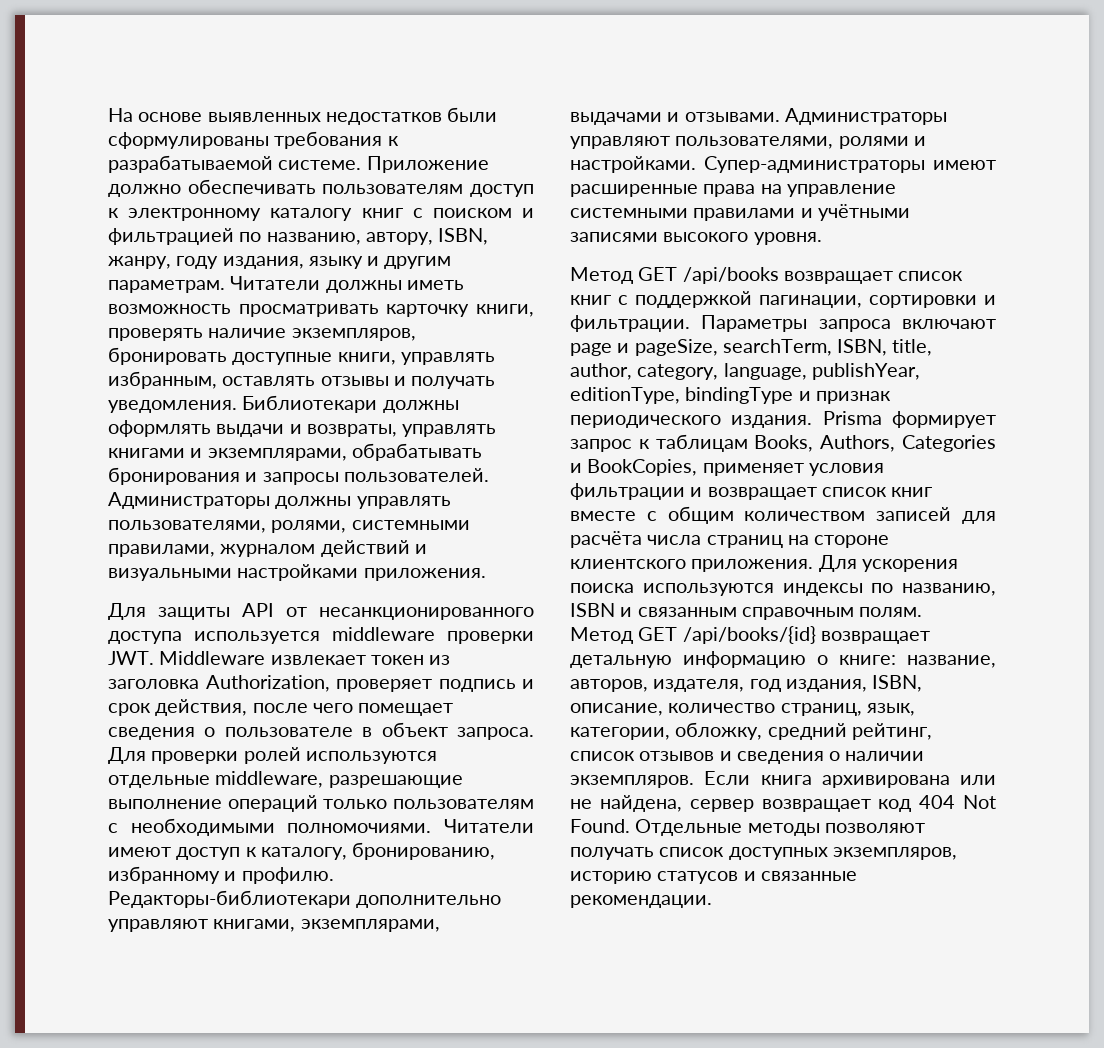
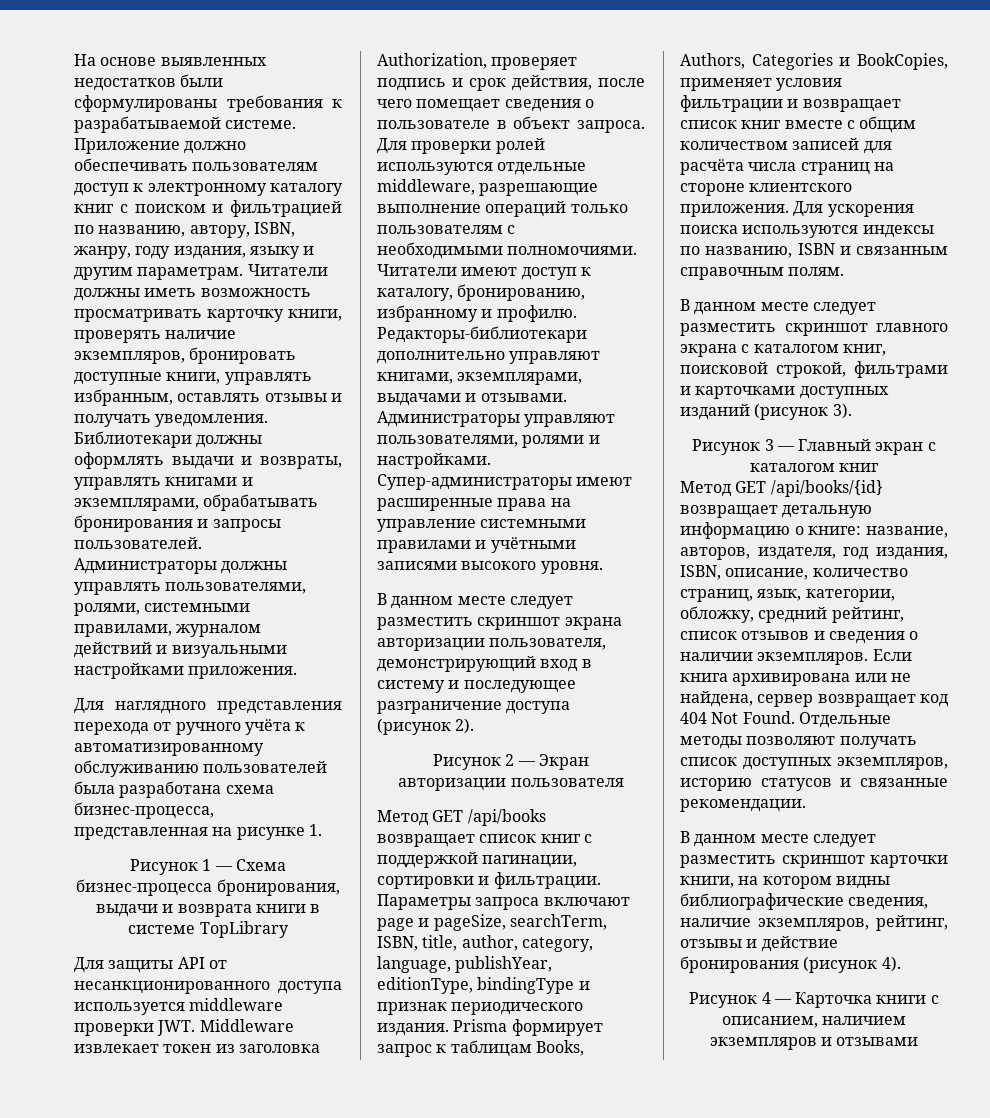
+ Для наглядного представления перехода от ручного учёта к автоматизированному обслуживанию пользователей была разработана схема бизнес-процесса, представленная на рисунке 1.
+ Рисунок 1 — Схема бизнес-процесса бронирования, выдачи и возврата книги в системе TopLibrary
+ В данном месте следует разместить скриншот экрана авторизации пользователя, демонстрирующий вход в систему и последующее разграничение доступа (рисунок 2).
+ Рисунок 2 — Экран авторизации пользователя
+ В данном месте следует разместить скриншот главного экрана с каталогом книг, поисковой строкой, фильтрами и карточками доступных изданий (рисунок 3).
+ Рисунок 3 — Главный экран с каталогом книг
+ В данном месте следует разместить скриншот карточки книги, на котором видны библиографические сведения, наличие экземпляров, рейтинг, отзывы и действие бронирования (рисунок 4).
+ Рисунок 4 — Карточка книги с описанием, наличием экземпляров и отзывами

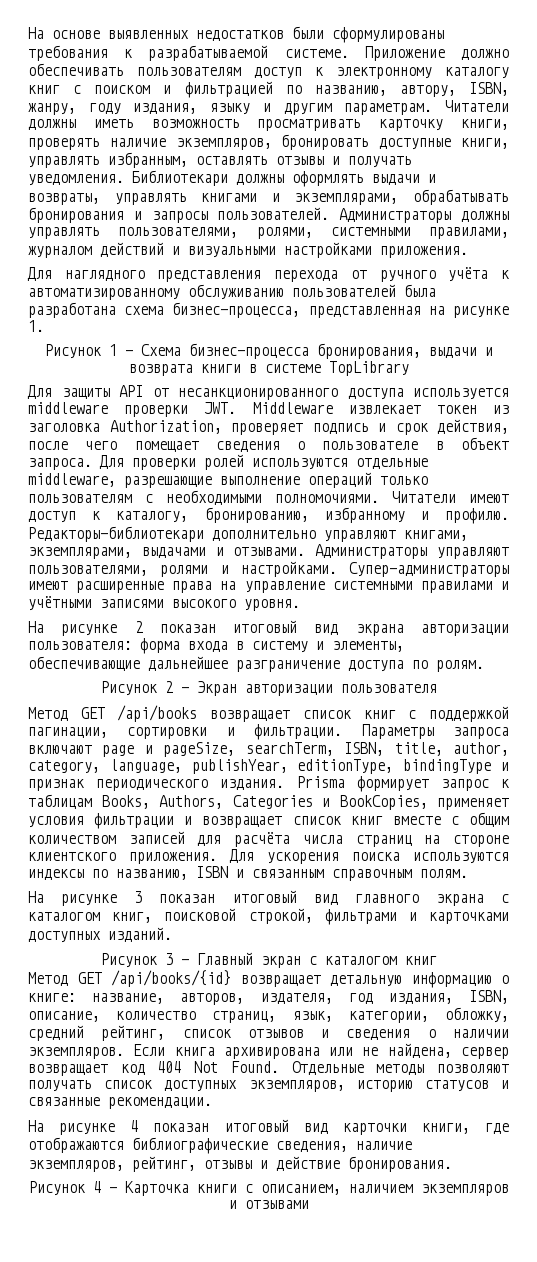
- В данном месте следует разместить скриншот экрана авторизации пользователя, демонстрирующий вход в систему и последующее разграничение доступа (рисунок 2).
+ На рисунке 2 показан итоговый вид экрана авторизации пользователя: форма входа в систему и элементы, обеспечивающие дальнейшее разграничение доступа по ролям.
- В данном месте следует разместить скриншот главного экрана с каталогом книг, поисковой строкой, фильтрами и карточками доступных изданий (рисунок 3).
+ На рисунке 3 показан итоговый вид главного экрана с каталогом книг, поисковой строкой, фильтрами и карточками доступных изданий.
- В данном месте следует разместить скриншот карточки книги, на котором видны библиографические сведения, наличие экземпляров, рейтинг, отзывы и действие бронирования (рисунок 4).
+ На рисунке 4 показан итоговый вид карточки книги, где отображаются библиографические сведения, наличие экземпляров, рейтинг, отзывы и действие бронирования.

